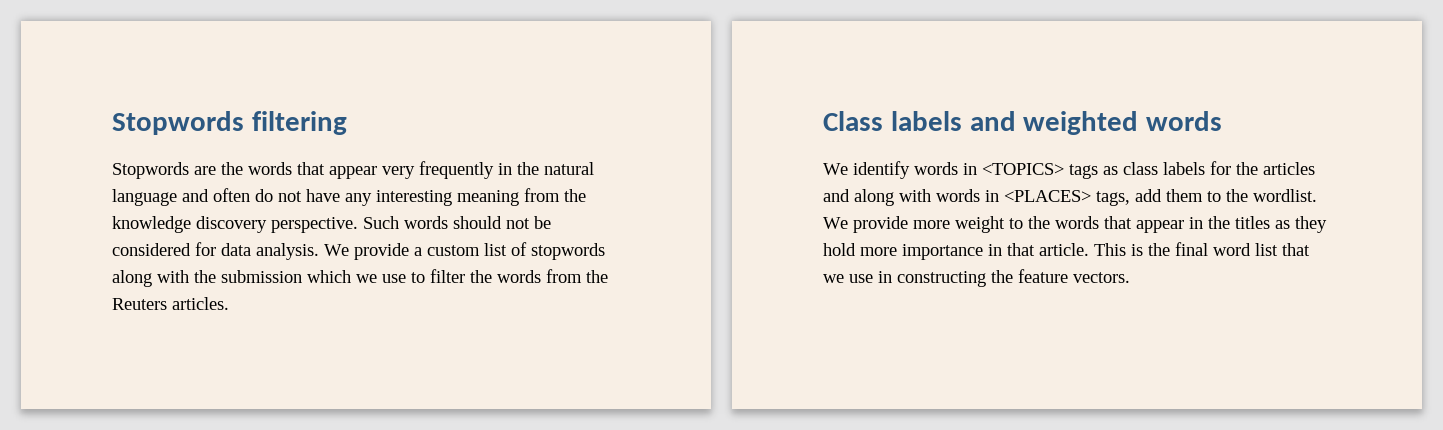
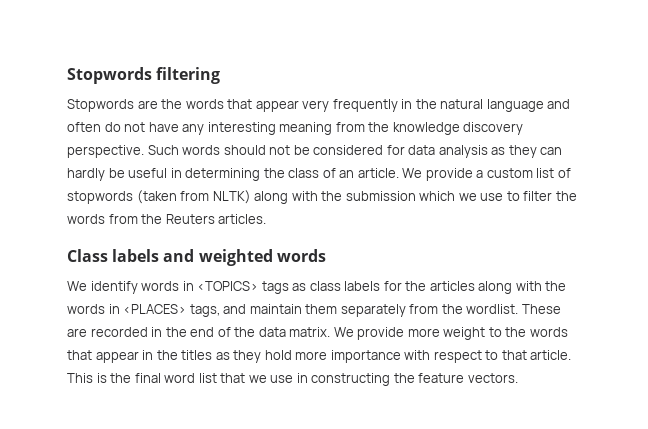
- Such words should not be considered for data analysis.
+ Such words should not be considered for data analysis as they can hardly be useful in determining the class of an article.
- We provide a custom list of stopwords along with the submission which we use to filter the words from the Reuters articles.
+ We provide a custom list of stopwords (taken from NLTK) along with the submission which we use to filter the words from the Reuters articles.
- We identify words in <TOPICS> tags as class labels for the articles and along with words in <PLACES> tags, add them to the wordlist.
+ We identify words in <TOPICS> tags as class labels for the articles along with the words in <PLACES> tags, and maintain them separately from the wordlist. These are recorded in the end of the data matrix.
- We provide more weight to the words that appear in the titles as they hold more importance in that article.
+ We provide more weight to the words that appear in the titles as they hold more importance with respect to that article.

